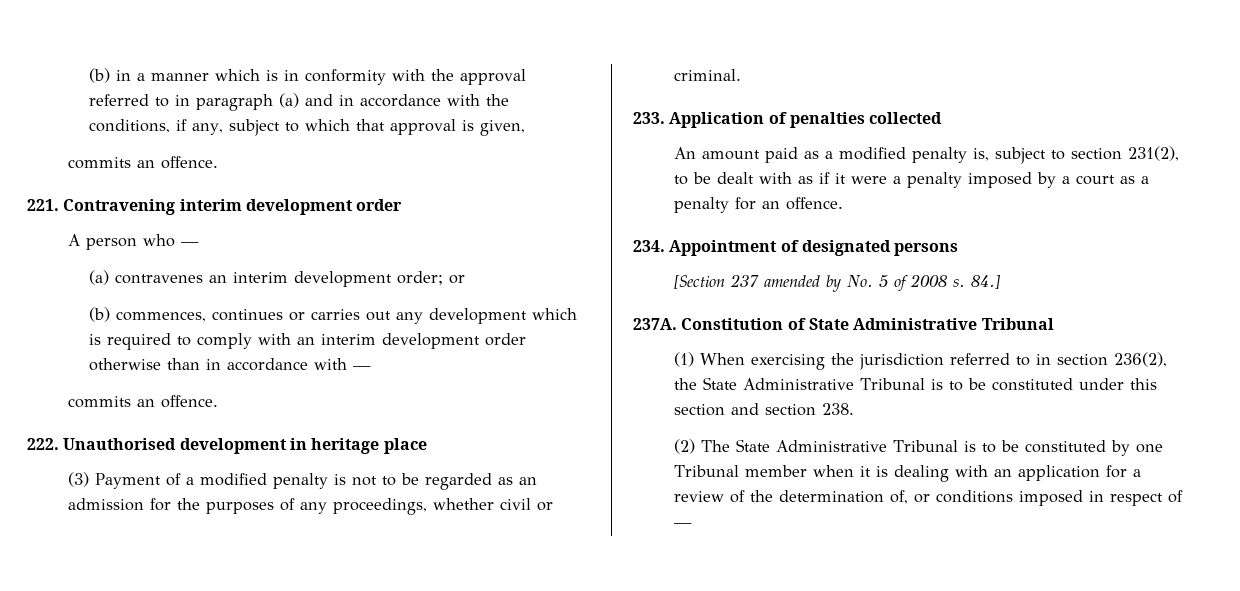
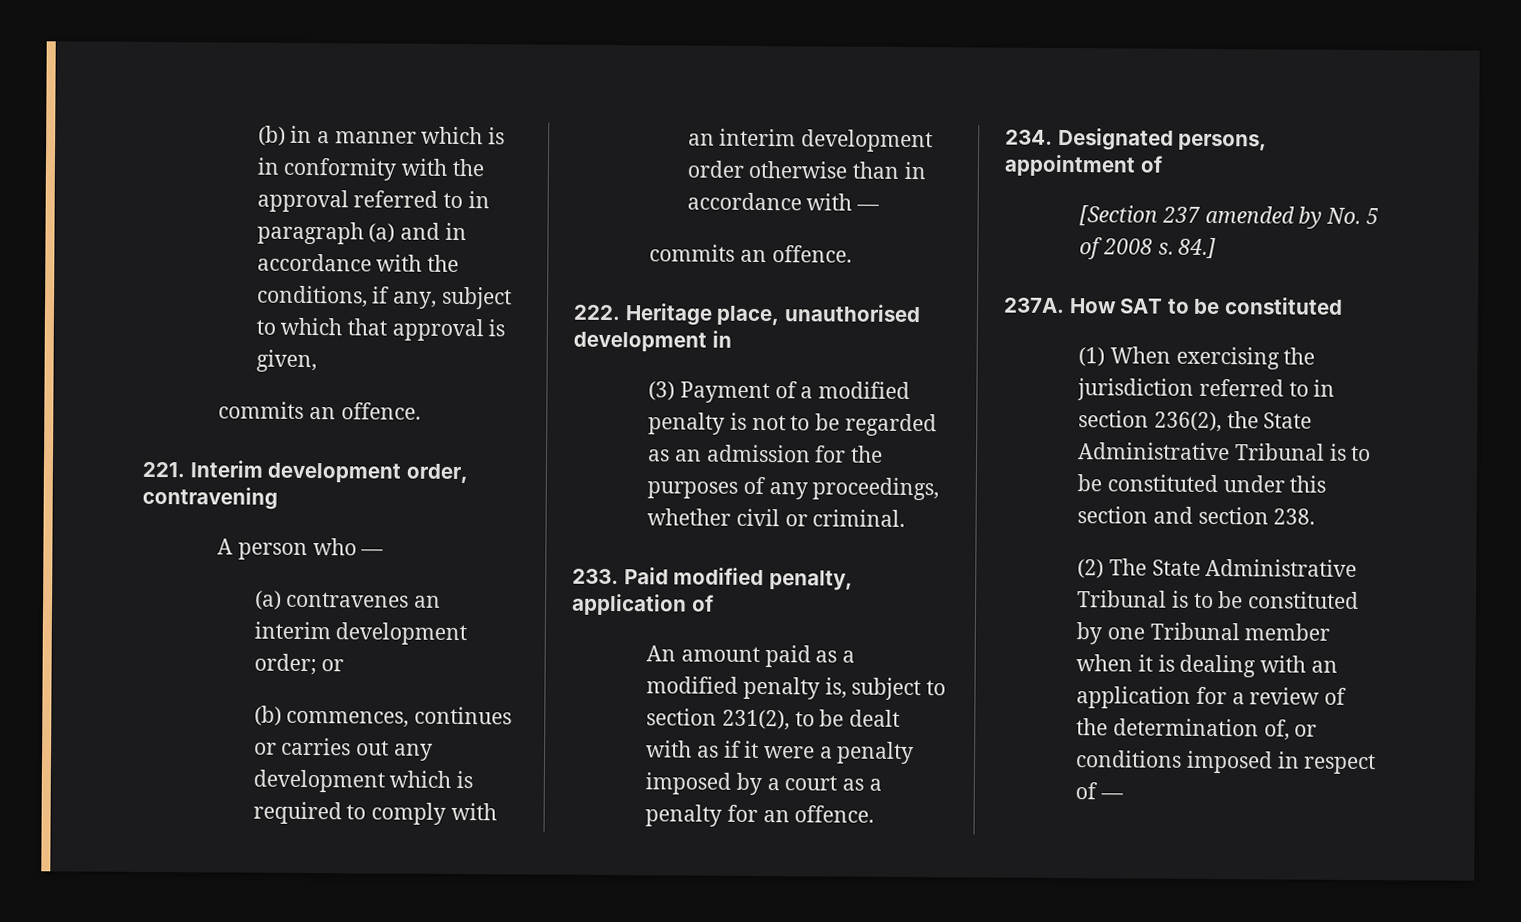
- 221. Contravening interim development order
+ 221. Interim development order, contravening
- 222. Unauthorised development in heritage place
+ 222. Heritage place, unauthorised development in
- 233. Application of penalties collected
+ 233. Paid modified penalty, application of
- 234. Appointment of designated persons
+ 234. Designated persons, appointment of
- Constitution of State Administrative Tribunal
+ How SAT to be constituted

